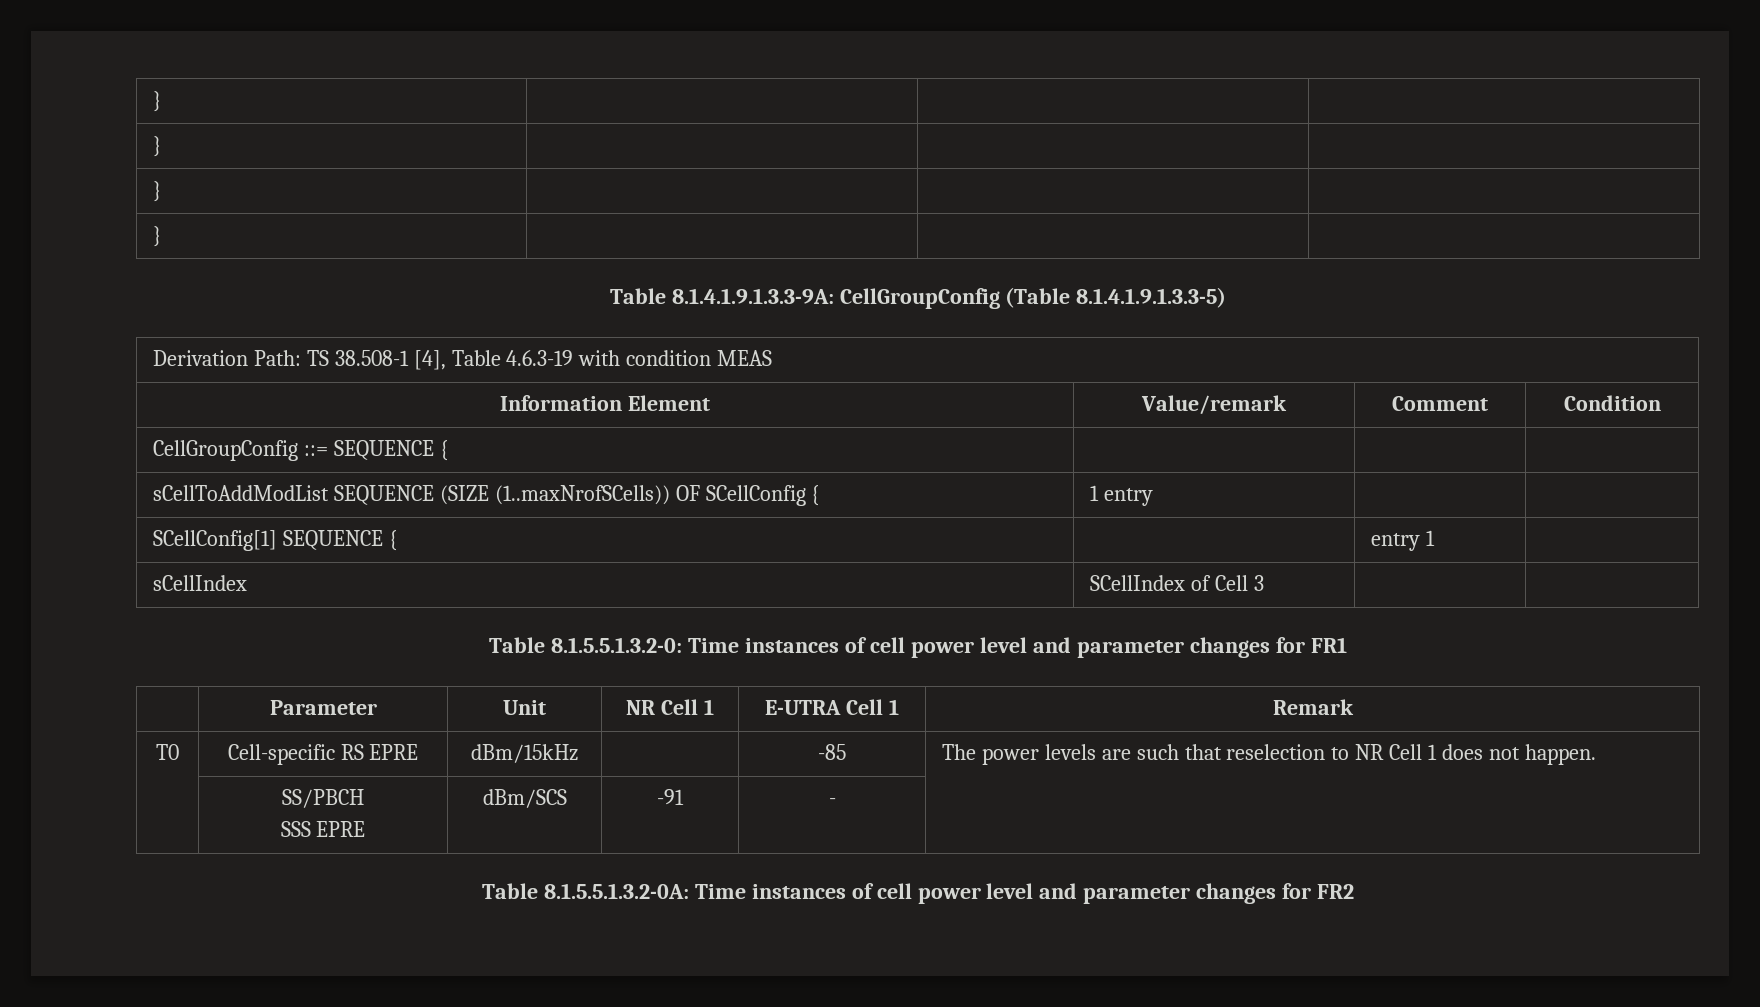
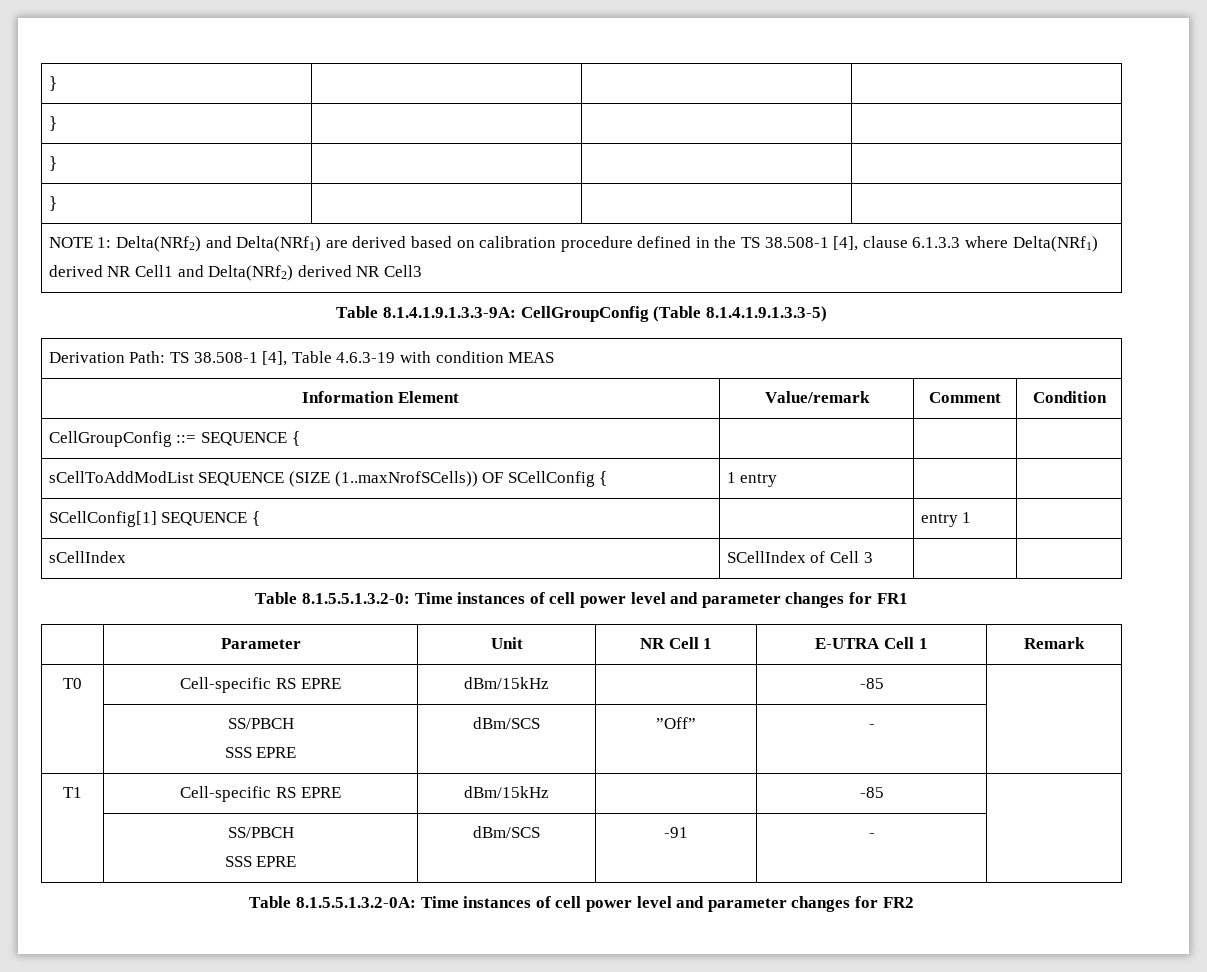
+ NOTE 1: Delta(NRf2) and Delta(NRf1) are derived based on calibration procedure defined in the TS 38.508-1 [4], clause 6.1.3.3 where Delta(NRf1) derived NR Cell1 and Delta(NRf2) derived NR Cell3
- T0 | Cell-specific RS EPRE | dBm/15kHz | | -85 | The power levels are such that reselection to NR Cell 1 does not happen.
+ T0 | Cell-specific RS EPRE | dBm/15kHz | | -85 |
+ | SS/PBCH
+ SSS EPRE | dBm/SCS | ”Off” | - |
+ T1 | Cell-specific RS EPRE | dBm/15kHz | | -85 |

